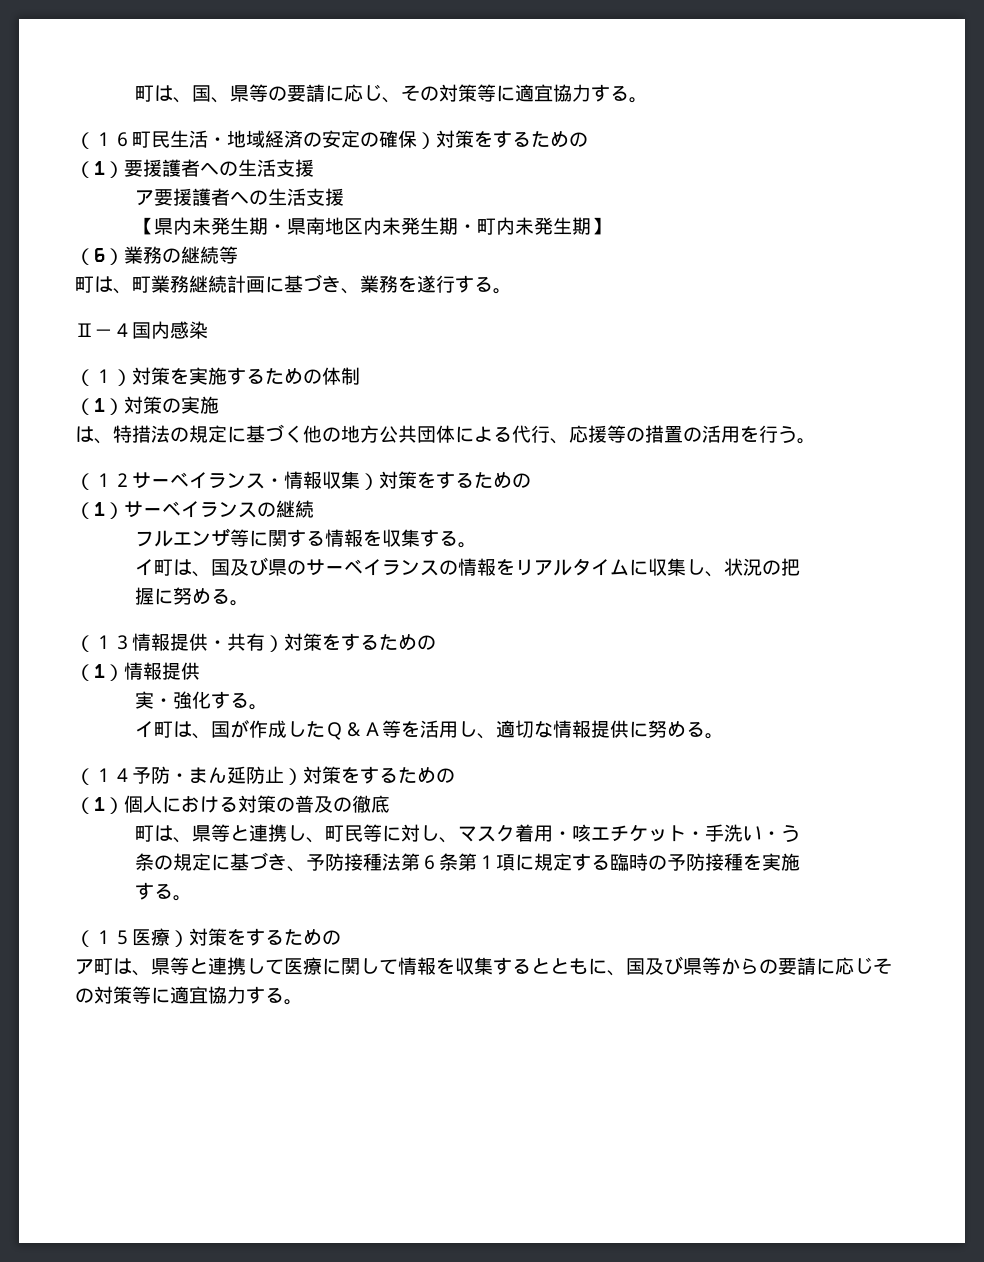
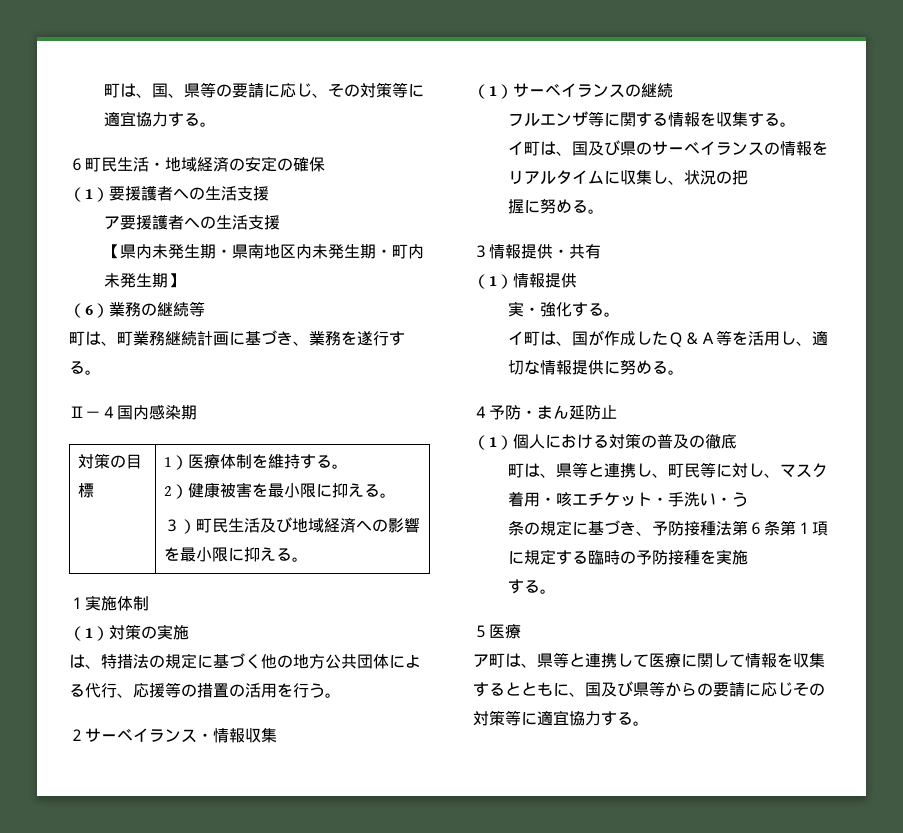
- （１６町民生活・地域経済の安定の確保）対策をするための
+ ６町民生活・地域経済の安定の確保
- Ⅱ－４国内感染
- （１）対策を実施するための体制
+ Ⅱ－４国内感染期
+ 対策の目標 | 1）医療体制を維持する。
+ 2）健康被害を最小限に抑える。
+ ３）町民生活及び地域経済への影響を最小限に抑える。
+ １実施体制
- （１２サーベイランス・情報収集）対策をするための
+ ２サーベイランス・情報収集
- （１３情報提供・共有）対策をするための
+ ３情報提供・共有
- （１４予防・まん延防止）対策をするための
+ ４予防・まん延防止
- （１５医療）対策をするための
+ ５医療

